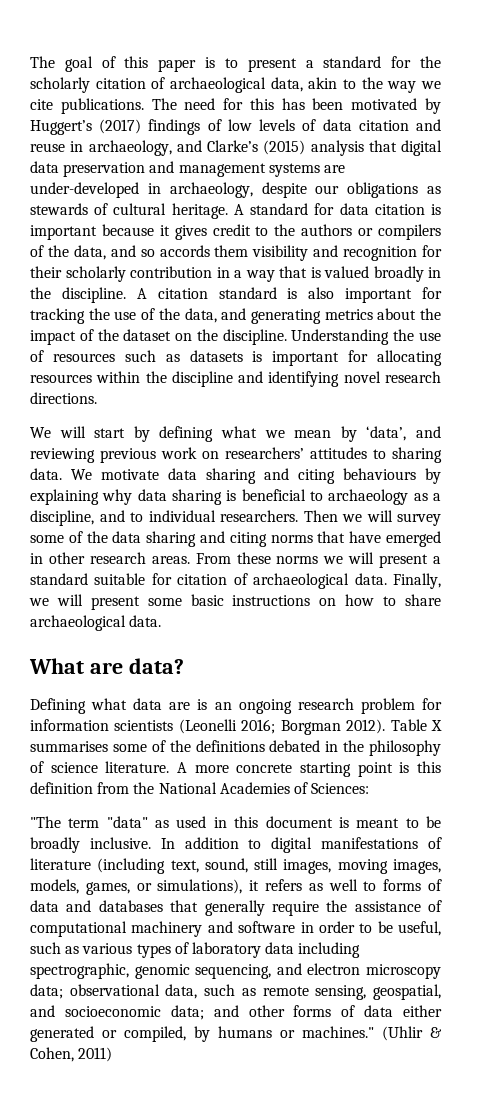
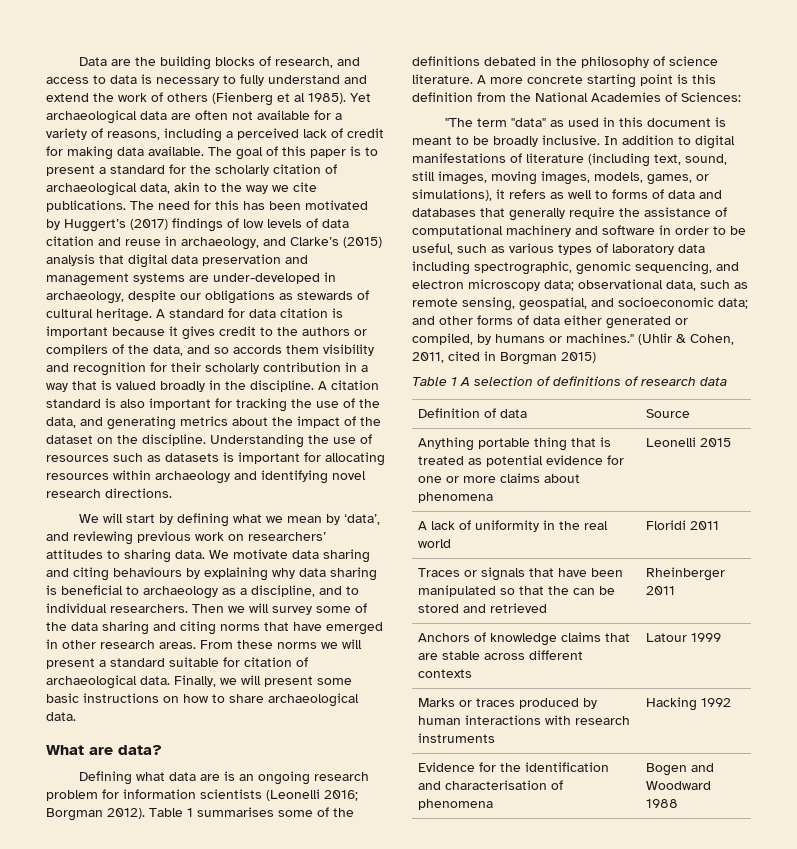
+ Data are the building blocks of research, and access to data is necessary to fully understand and extend the work of others (Fienberg et al 1985). Yet archaeological data are often not available for a variety of reasons, including a perceived lack of credit for making data available.
- Understanding the use of resources such as datasets is important for allocating resources within the discipline and identifying novel research directions.
+ Understanding the use of resources such as datasets is important for allocating resources within archaeology and identifying novel research directions.
- Table X summarises some of the definitions debated in the philosophy of science literature.
+ Table 1 summarises some of the definitions debated in the philosophy of science literature.
- (Uhlir & Cohen, 2011)
+ (Uhlir & Cohen, 2011, cited in Borgman 2015)
+ Table 1 A selection of definitions of research data
+ Definition of data | Source
+ Anything portable thing that is treated as potential evidence for one or more claims about phenomena | Leonelli 2015
+ A lack of uniformity in the real world | Floridi 2011
+ Traces or signals that have been manipulated so that the can be stored and retrieved | Rheinberger 2011
+ Anchors of knowledge claims that are stable across different contexts | Latour 1999
+ Marks or traces produced by human interactions with research instruments | Hacking 1992
+ Evidence for the identification and characterisation of phenomena | Bogen and Woodward 1988

